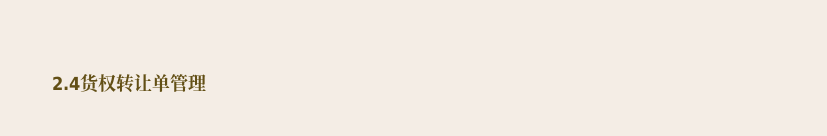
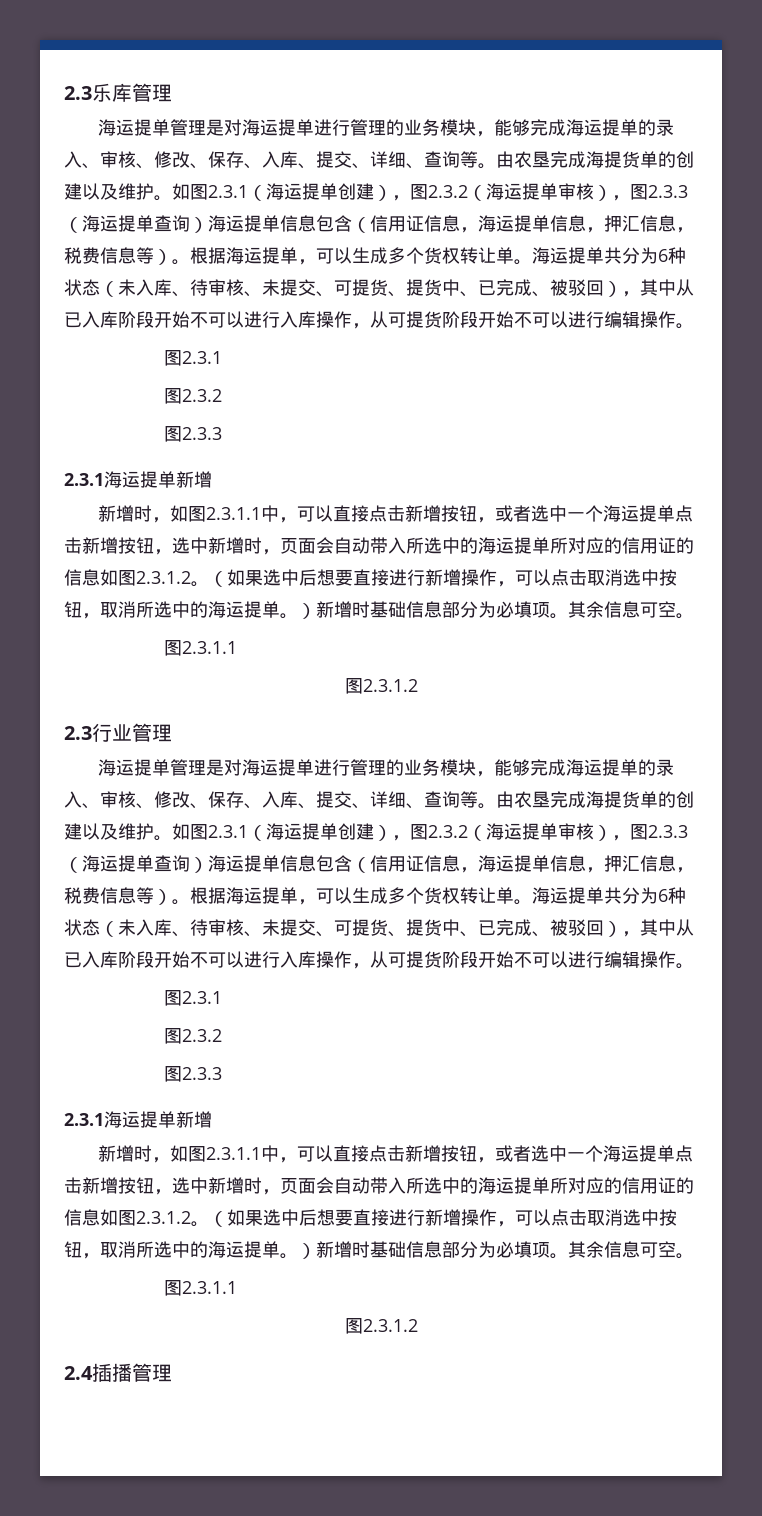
- 2.4货权转让单管理
+ 2.3乐库管理
+ 海运提单管理是对海运提单进行管理的业务模块，能够完成海运提单的录入、审核、修改、保存、入库、提交、详细、查询等。由农垦完成海提货单的创建以及维护。如图2.3.1（海运提单创建），图2.3.2（海运提单审核），图2.3.3（海运提单查询）海运提单信息包含（信用证信息，海运提单信息，押汇信息，税费信息等）。根据海运提单，可以生成多个货权转让单。海运提单共分为6种状态（未入库、待审核、未提交、可提货、提货中、已完成、被驳回），其中从已入库阶段开始不可以进行入库操作，从可提货阶段开始不可以进行编辑操作。
+ 图2.3.1
+ 图2.3.2
+ 图2.3.3
+ 2.3.1海运提单新增
+ 新增时，如图2.3.1.1中，可以直接点击新增按钮，或者选中一个海运提单点击新增按钮，选中新增时，页面会自动带入所选中的海运提单所对应的信用证的信息如图2.3.1.2。（如果选中后想要直接进行新增操作，可以点击取消选中按钮，取消所选中的海运提单。）新增时基础信息部分为必填项。其余信息可空。
+ 图2.3.1.1
+ 图2.3.1.2
+ 2.3行业管理
+ 海运提单管理是对海运提单进行管理的业务模块，能够完成海运提单的录入、审核、修改、保存、入库、提交、详细、查询等。由农垦完成海提货单的创建以及维护。如图2.3.1（海运提单创建），图2.3.2（海运提单审核），图2.3.3（海运提单查询）海运提单信息包含（信用证信息，海运提单信息，押汇信息，税费信息等）。根据海运提单，可以生成多个货权转让单。海运提单共分为6种状态（未入库、待审核、未提交、可提货、提货中、已完成、被驳回），其中从已入库阶段开始不可以进行入库操作，从可提货阶段开始不可以进行编辑操作。
+ 图2.3.1
+ 图2.3.2
+ 图2.3.3
+ 2.3.1海运提单新增
+ 新增时，如图2.3.1.1中，可以直接点击新增按钮，或者选中一个海运提单点击新增按钮，选中新增时，页面会自动带入所选中的海运提单所对应的信用证的信息如图2.3.1.2。（如果选中后想要直接进行新增操作，可以点击取消选中按钮，取消所选中的海运提单。）新增时基础信息部分为必填项。其余信息可空。
+ 图2.3.1.1
+ 图2.3.1.2
+ 2.4插播管理

